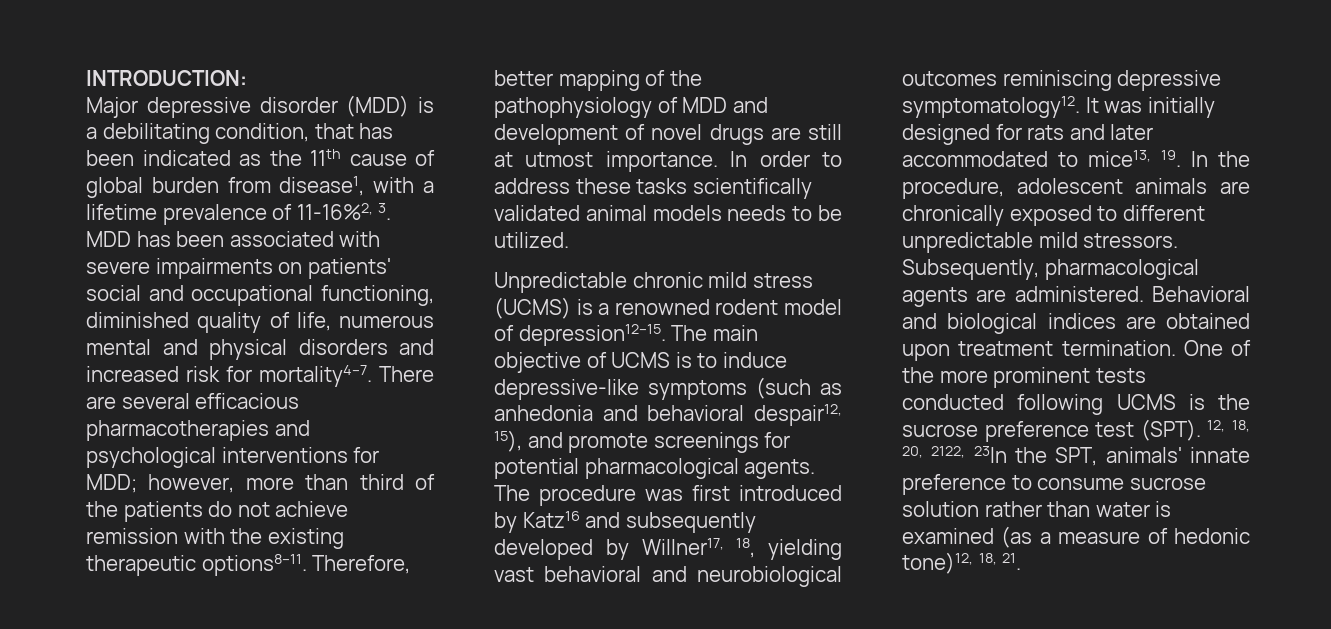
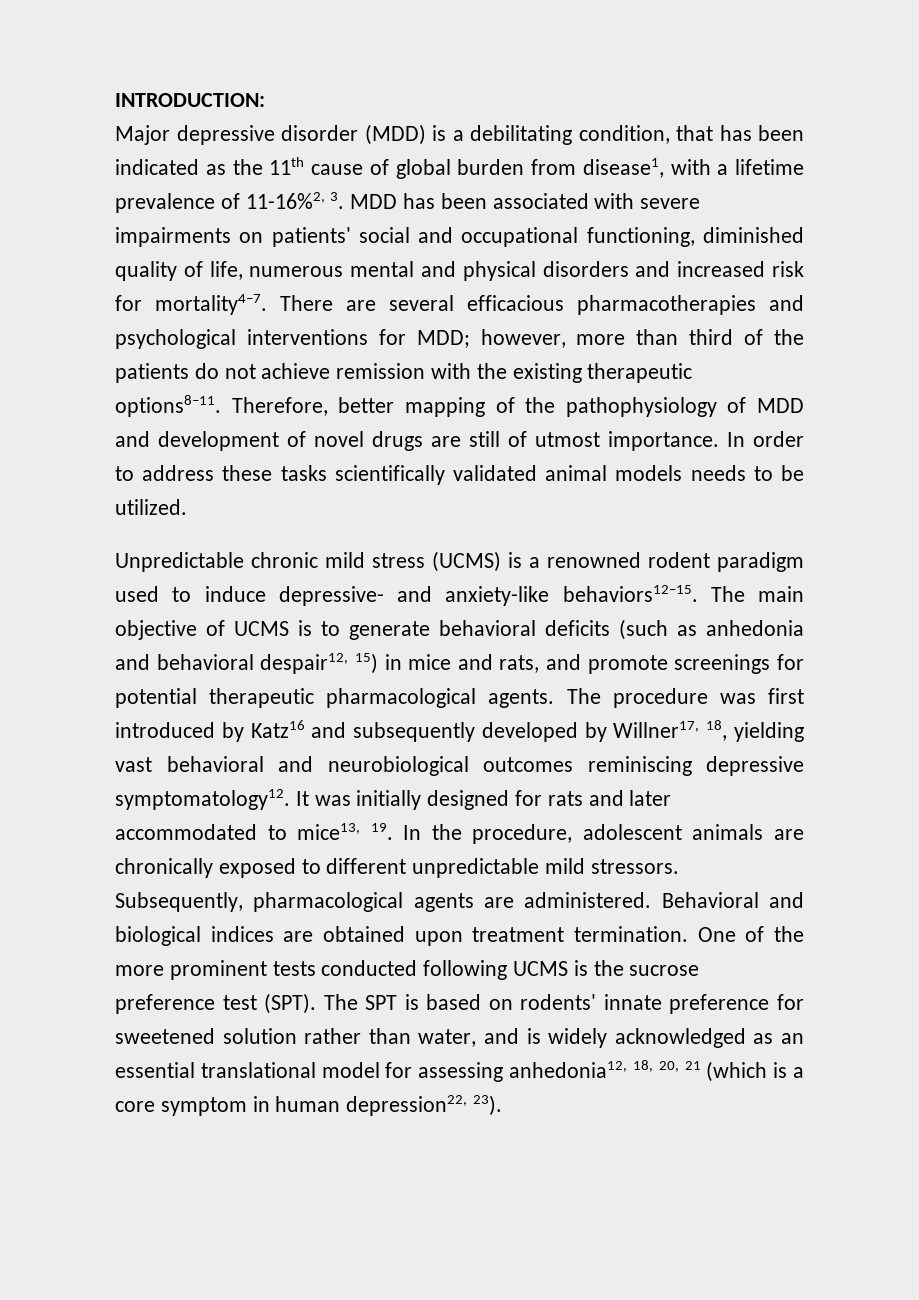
- Therefore, better mapping of the pathophysiology of MDD and development of novel drugs are still at utmost importance.
+ Therefore, better mapping of the pathophysiology of MDD and development of novel drugs are still of utmost importance.
- Unpredictable chronic mild stress (UCMS) is a renowned rodent model of depression12–15.
+ Unpredictable chronic mild stress (UCMS) is a renowned rodent paradigm used to induce depressive- and anxiety-like behaviors12–15.
- The main objective of UCMS is to induce depressive-like symptoms (such as anhedonia and behavioral despair12, 15), and promote screenings for potential pharmacological agents.
+ The main objective of UCMS is to generate behavioral deficits (such as anhedonia and behavioral despair12, 15) in mice and rats, and promote screenings for potential therapeutic pharmacological agents.
- 12, 18, 20, 2122, 23In the SPT, animals' innate preference to consume sucrose solution rather than water is examined (as a measure of hedonic tone)12, 18, 21.
+ The SPT is based on rodents' innate preference for sweetened solution rather than water, and is widely acknowledged as an essential translational model for assessing anhedonia12, 18, 20, 21 (which is a core symptom in human depression22, 23).

